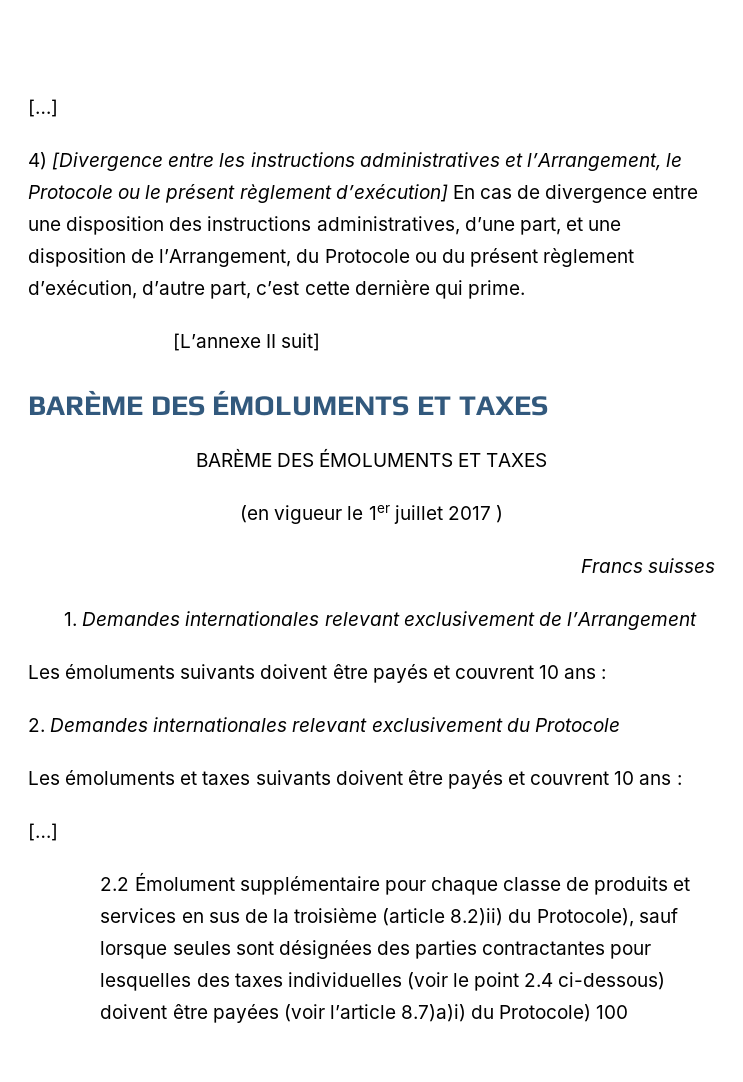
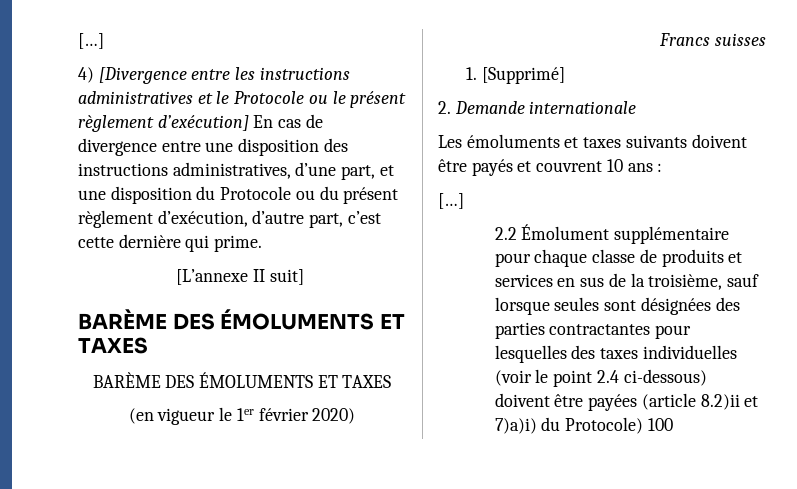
- 4) [Divergence entre les instructions administratives et l’Arrangement, le Protocole ou le présent règlement d’exécution] En cas de divergence entre une disposition des instructions administratives, d’une part, et une disposition de l’Arrangement, du Protocole ou du présent règlement d’exécution, d’autre part, c’est cette dernière qui prime.
+ 4) [Divergence entre les instructions administratives et le Protocole ou le présent règlement d’exécution] En cas de divergence entre une disposition des instructions administratives, d’une part, et une disposition du Protocole ou du présent règlement d’exécution, d’autre part, c’est cette dernière qui prime.
- (en vigueur le 1er juillet 2017 )
+ (en vigueur le 1er février 2020)
- 1. Demandes internationales relevant exclusivement de l’Arrangement
- Les émoluments suivants doivent être payés et couvrent 10 ans :
- 2. Demandes internationales relevant exclusivement du Protocole
+ 1. [Supprimé]
+ 2. Demande internationale
- 2.2 Émolument supplémentaire pour chaque classe de produits et services en sus de la troisième (article 8.2)ii) du Protocole), sauf lorsque seules sont désignées des parties contractantes pour lesquelles des taxes individuelles (voir le point 2.4 ci-dessous) doivent être payées (voir l’article 8.7)a)i) du Protocole) 100
+ 2.2 Émolument supplémentaire pour chaque classe de produits et services en sus de la troisième, sauf lorsque seules sont désignées des parties contractantes pour lesquelles des taxes individuelles (voir le point 2.4 ci-dessous) doivent être payées (article 8.2)ii et 7)a)i) du Protocole) 100

